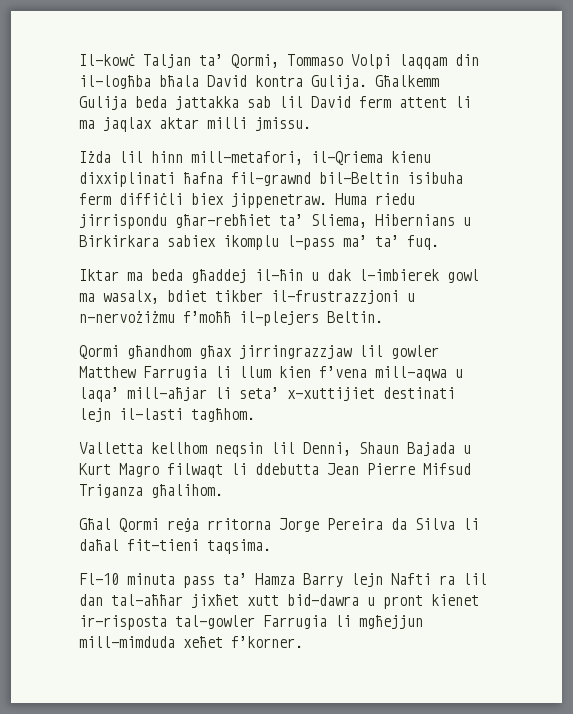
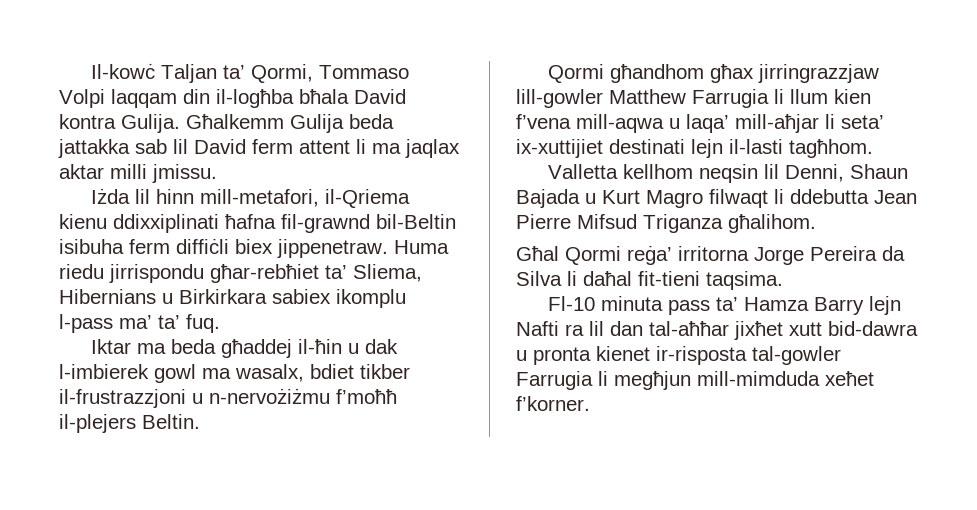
- Iżda lil hinn mill-metafori, il-Qriema kienu dixxiplinati ħafna fil-grawnd bil-Beltin isibuha ferm diffiċli biex jippenetraw.
+ Iżda lil hinn mill-metafori, il-Qriema kienu ddixxiplinati ħafna fil-grawnd bil-Beltin isibuha ferm diffiċli biex jippenetraw.
- Qormi għandhom għax jirringrazzjaw lil gowler Matthew Farrugia li llum kien f’vena mill-aqwa u laqa’ mill-aħjar li seta’ x-xuttijiet destinati lejn il-lasti tagħhom.
+ Qormi għandhom għax jirringrazzjaw lill-gowler Matthew Farrugia li llum kien f’vena mill-aqwa u laqa’ mill-aħjar li seta’ ix-xuttijiet destinati lejn il-lasti tagħhom.
- Għal Qormi reġa rritorna Jorge Pereira da Silva li daħal fit-tieni taqsima.
+ Għal Qormi reġa’ irritorna Jorge Pereira da Silva li daħal fit-tieni taqsima.
- Fl-10 minuta pass ta’ Hamza Barry lejn Nafti ra lil dan tal-aħħar jixħet xutt bid-dawra u pront kienet ir-risposta tal-gowler Farrugia li mgħejjun mill-mimduda xeħet f’korner.
+ Fl-10 minuta pass ta’ Hamza Barry lejn Nafti ra lil dan tal-aħħar jixħet xutt bid-dawra u pronta kienet ir-risposta tal-gowler Farrugia li megħjun mill-mimduda xeħet f’korner.

